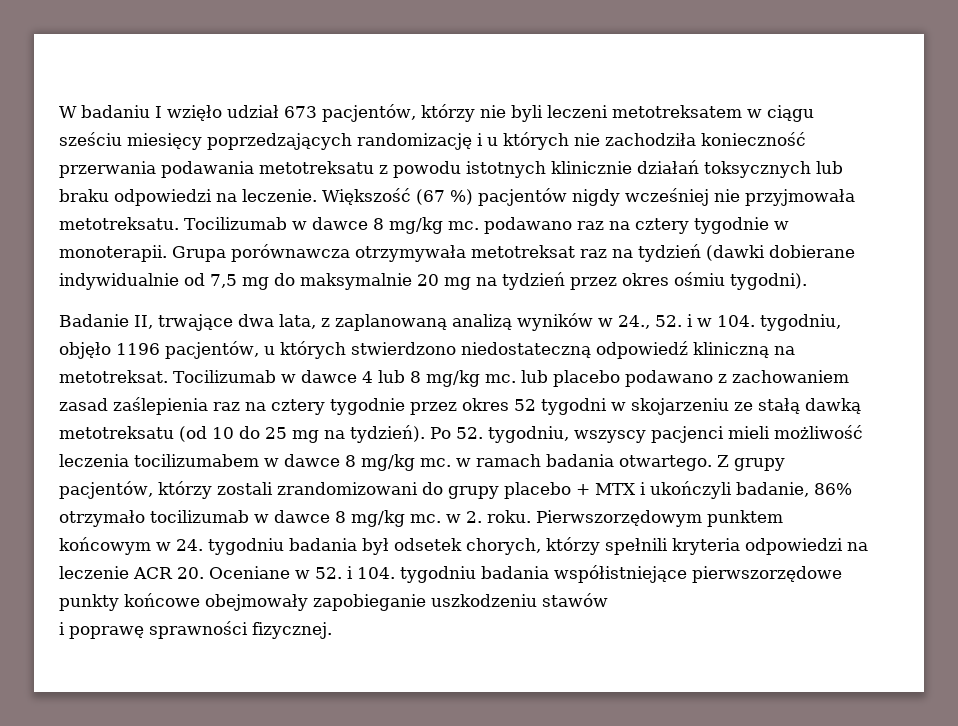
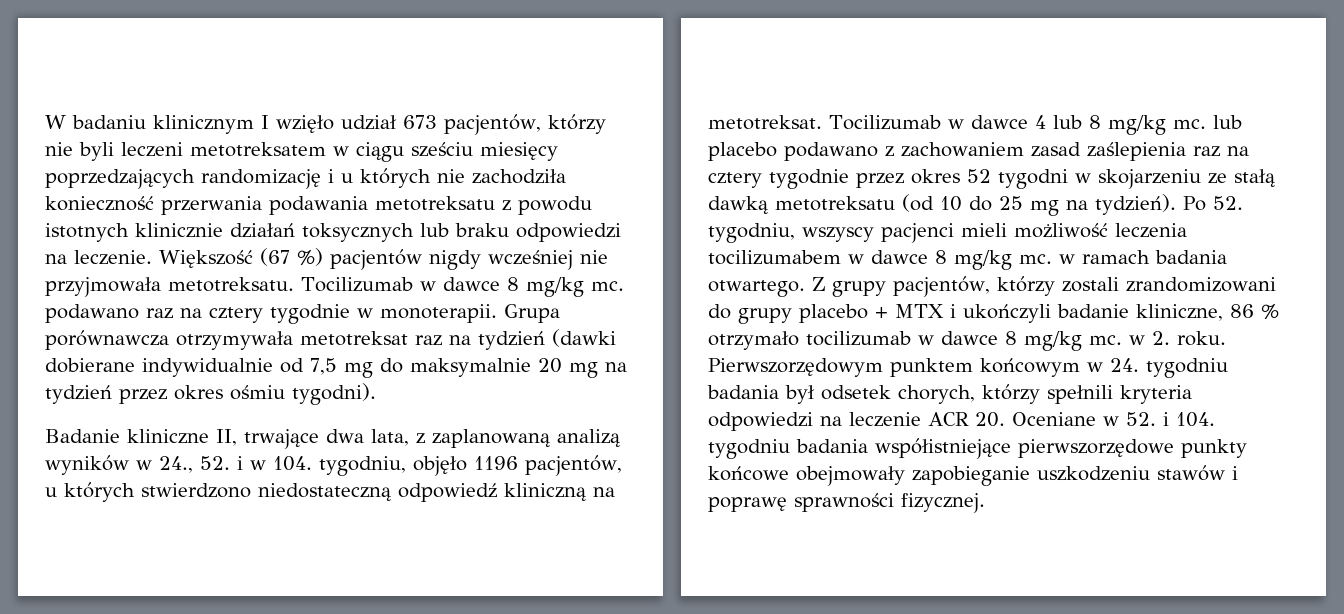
- W badaniu I wzięło udział 673 pacjentów, którzy nie byli leczeni metotreksatem w ciągu sześciu miesięcy poprzedzających randomizację i u których nie zachodziła konieczność przerwania podawania metotreksatu z powodu istotnych klinicznie działań toksycznych lub braku odpowiedzi na leczenie.
+ W badaniu klinicznym I wzięło udział 673 pacjentów, którzy nie byli leczeni metotreksatem w ciągu sześciu miesięcy poprzedzających randomizację i u których nie zachodziła konieczność przerwania podawania metotreksatu z powodu istotnych klinicznie działań toksycznych lub braku odpowiedzi na leczenie.
- Badanie II, trwające dwa lata, z zaplanowaną analizą wyników w 24., 52. i w 104. tygodniu, objęło 1196 pacjentów, u których stwierdzono niedostateczną odpowiedź kliniczną na metotreksat.
+ Badanie kliniczne II, trwające dwa lata, z zaplanowaną analizą wyników w 24., 52. i w 104. tygodniu, objęło 1196 pacjentów, u których stwierdzono niedostateczną odpowiedź kliniczną na metotreksat.
- Z grupy pacjentów, którzy zostali zrandomizowani do grupy placebo + MTX i ukończyli badanie, 86% otrzymało tocilizumab w dawce 8 mg/kg mc. w 2. roku.
+ Z grupy pacjentów, którzy zostali zrandomizowani do grupy placebo + MTX i ukończyli badanie kliniczne, 86 % otrzymało tocilizumab w dawce 8 mg/kg mc. w 2. roku.
- Pierwszorzędowym punktem końcowym w 24. tygodniu badania był odsetek chorych, którzy spełnili kryteria odpowiedzi na leczenie ACR 20. Oceniane w 52. i 104. tygodniu badania współistniejące pierwszorzędowe punkty końcowe obejmowały zapobieganie uszkodzeniu stawów
- i poprawę sprawności fizycznej.
+ Pierwszorzędowym punktem końcowym w 24. tygodniu badania był odsetek chorych, którzy spełnili kryteria odpowiedzi na leczenie ACR 20. Oceniane w 52. i 104. tygodniu badania współistniejące pierwszorzędowe punkty końcowe obejmowały zapobieganie uszkodzeniu stawów i poprawę sprawności fizycznej.

